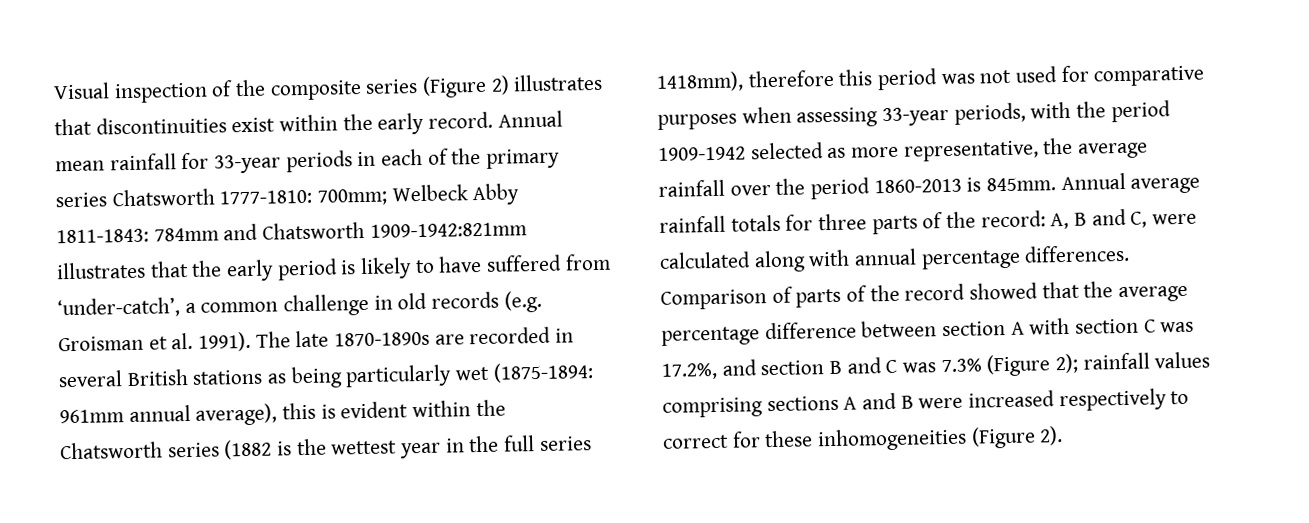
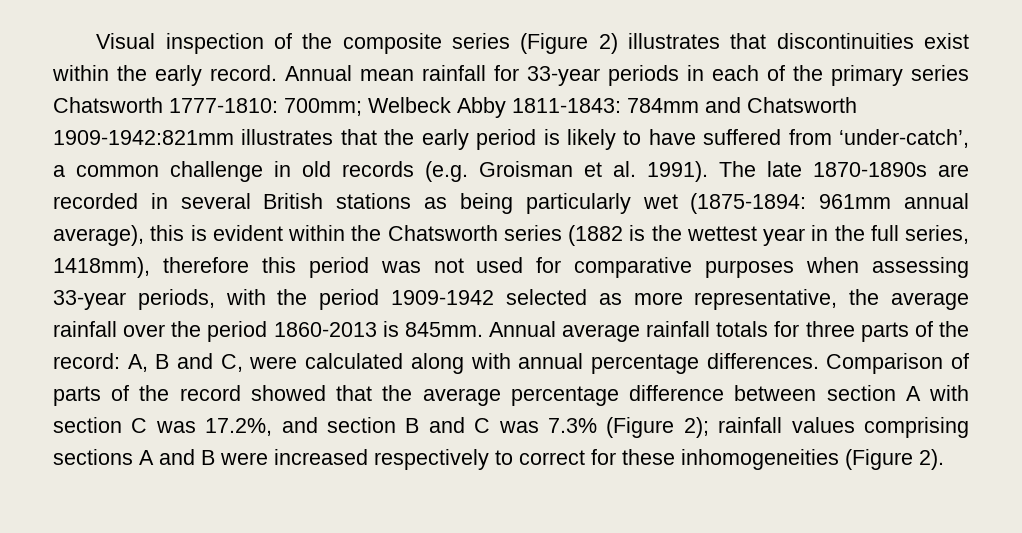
- 961mm annual average), this is evident within the Chatsworth series (1882 is the wettest year in the full series 1418mm), therefore this period was not used for comparative purposes when assessing 33-year periods, with the period 1909-1942 selected as more representative, the average rainfall over the period 1860-2013 is 845mm.
+ 961mm annual average), this is evident within the Chatsworth series (1882 is the wettest year in the full series, 1418mm), therefore this period was not used for comparative purposes when assessing 33-year periods, with the period 1909-1942 selected as more representative, the average rainfall over the period 1860-2013 is 845mm.

